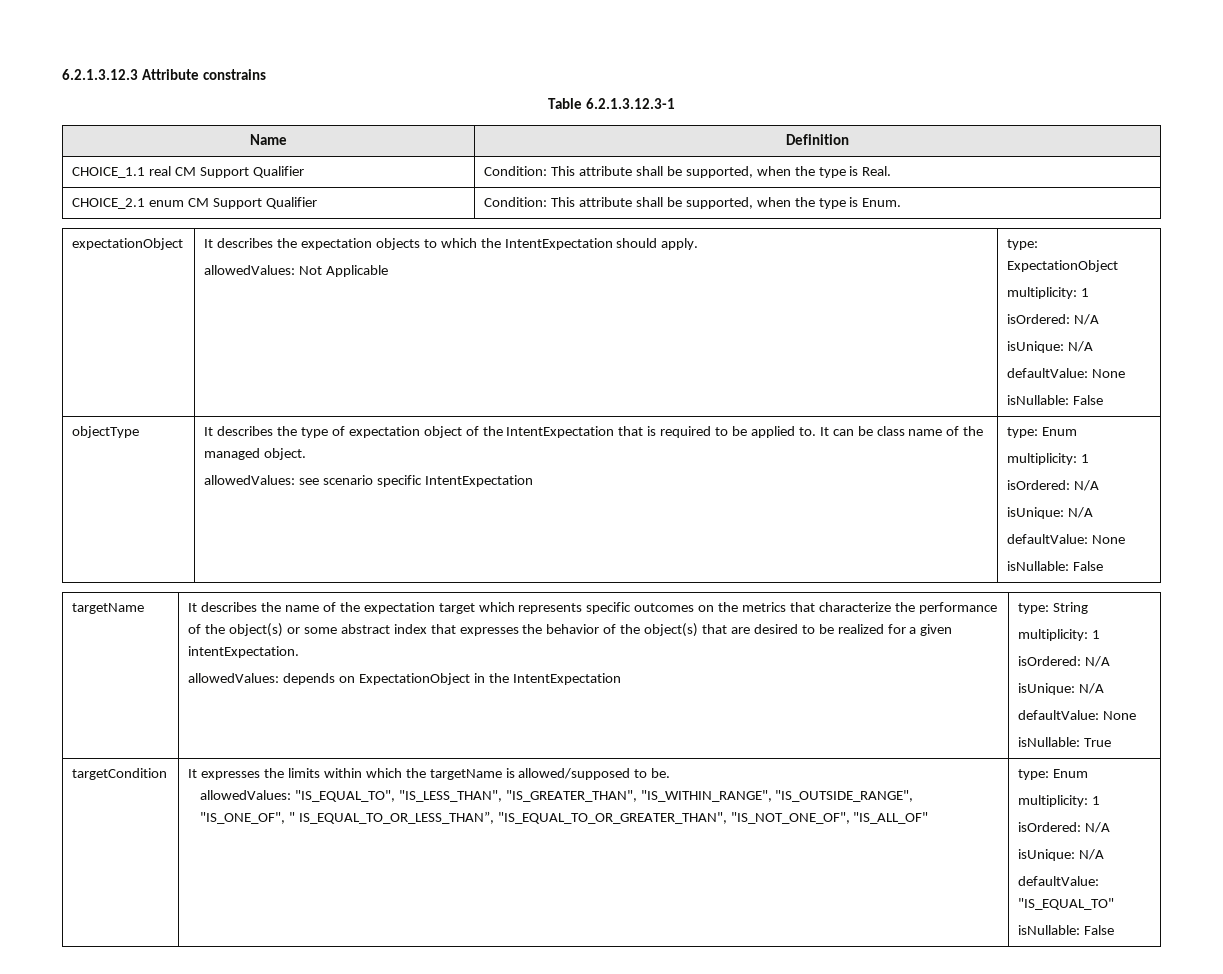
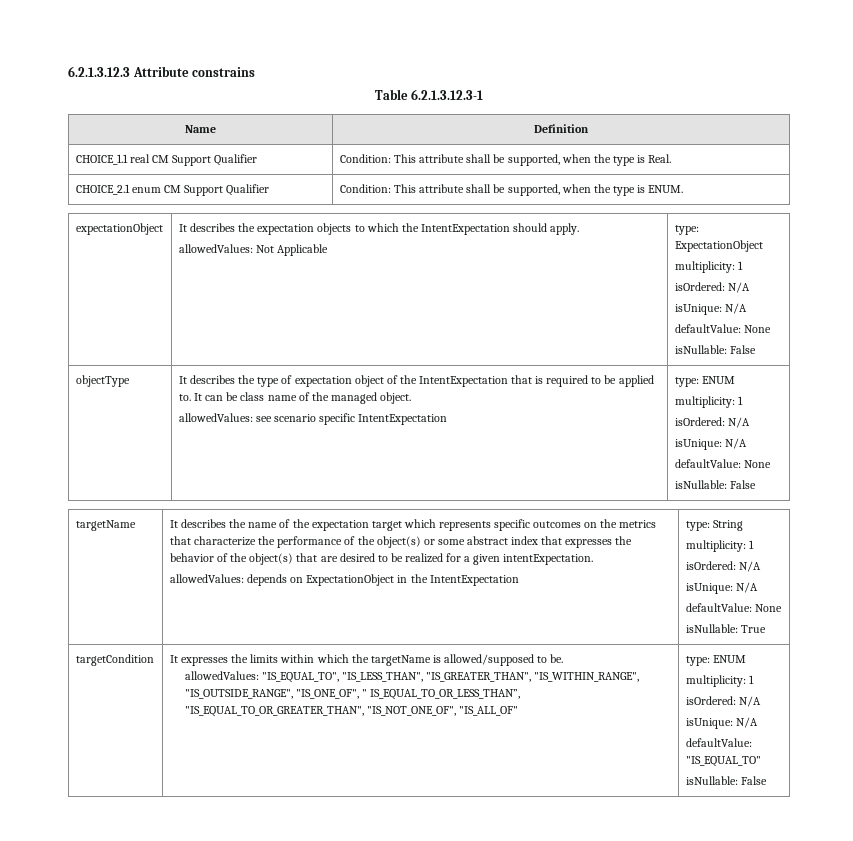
- CHOICE_2.1 enum CM Support Qualifier | Condition: This attribute shall be supported, when the type is Enum.
+ CHOICE_2.1 enum CM Support Qualifier | Condition: This attribute shall be supported, when the type is ENUM.
- allowedValues: see scenario specific IntentExpectation | type: Enum
+ allowedValues: see scenario specific IntentExpectation | type: ENUM
  targetCondition | It expresses the limits within which the targetName is allowed/supposed to be.
- allowedValues: "IS_EQUAL_TO", "IS_LESS_THAN", "IS_GREATER_THAN", "IS_WITHIN_RANGE", "IS_OUTSIDE_RANGE", "IS_ONE_OF", " IS_EQUAL_TO_OR_LESS_THAN”, "IS_EQUAL_TO_OR_GREATER_THAN", "IS_NOT_ONE_OF", "IS_ALL_OF" | type: Enum
+ allowedValues: "IS_EQUAL_TO", "IS_LESS_THAN", "IS_GREATER_THAN", "IS_WITHIN_RANGE", "IS_OUTSIDE_RANGE", "IS_ONE_OF", " IS_EQUAL_TO_OR_LESS_THAN”, "IS_EQUAL_TO_OR_GREATER_THAN", "IS_NOT_ONE_OF", "IS_ALL_OF" | type: ENUM

